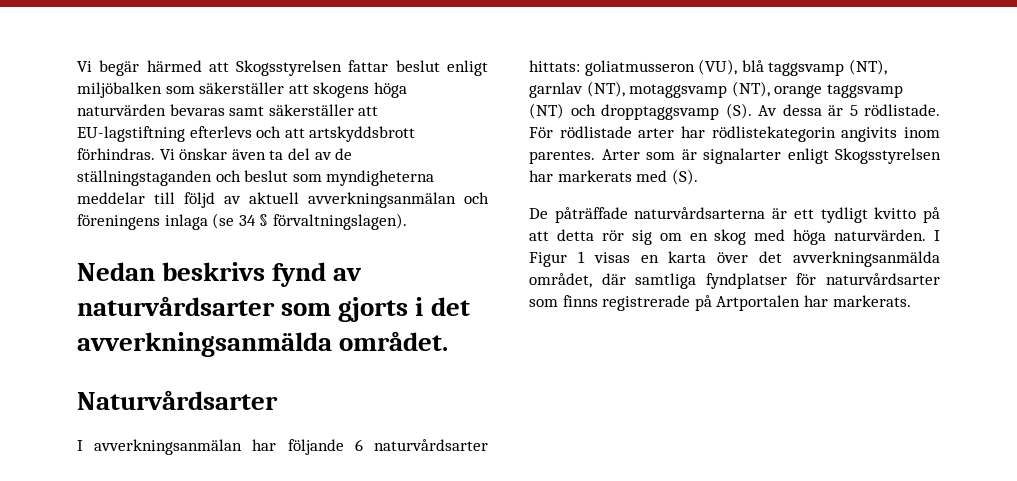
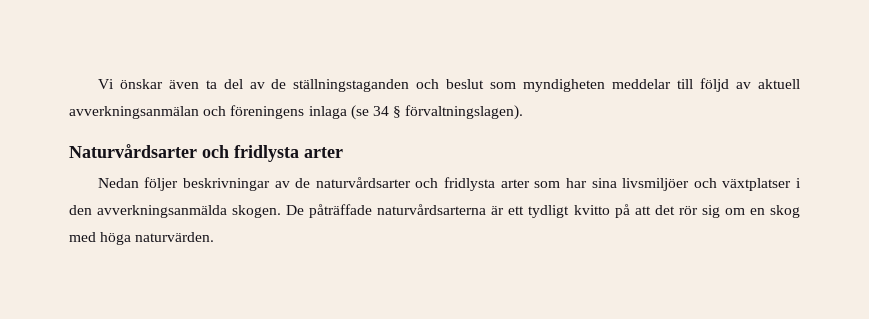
- Vi begär härmed att Skogsstyrelsen fattar beslut enligt miljöbalken som säkerställer att skogens höga naturvärden bevaras samt säkerställer att EU-lagstiftning efterlevs och att artskyddsbrott förhindras. Vi önskar även ta del av de ställningstaganden och beslut som myndigheterna meddelar till följd av aktuell avverkningsanmälan och föreningens inlaga (se 34 § förvaltningslagen).
+ Vi önskar även ta del av de ställningstaganden och beslut som myndigheten meddelar till följd av aktuell avverkningsanmälan och föreningens inlaga (se 34 § förvaltningslagen).
- Nedan beskrivs fynd av naturvårdsarter som gjorts i det avverkningsanmälda området.
- Naturvårdsarter
- I avverkningsanmälan har följande 6 naturvårdsarter hittats: goliatmusseron (VU), blå taggsvamp (NT), garnlav (NT), motaggsvamp (NT), orange taggsvamp (NT) och dropptaggsvamp (S). Av dessa är 5 rödlistade. För rödlistade arter har rödlistekategorin angivits inom parentes. Arter som är signalarter enligt Skogsstyrelsen har markerats med (S).
- De påträffade naturvårdsarterna är ett tydligt kvitto på att detta rör sig om en skog med höga naturvärden. I Figur 1 visas en karta över det avverkningsanmälda området, där samtliga fyndplatser för naturvårdsarter som finns registrerade på Artportalen har markerats.
+ Naturvårdsarter och fridlysta arter
+ Nedan följer beskrivningar av de naturvårdsarter och fridlysta arter som har sina livsmiljöer och växtplatser i den avverkningsanmälda skogen. De påträffade naturvårdsarterna är ett tydligt kvitto på att det rör sig om en skog med höga naturvärden.

